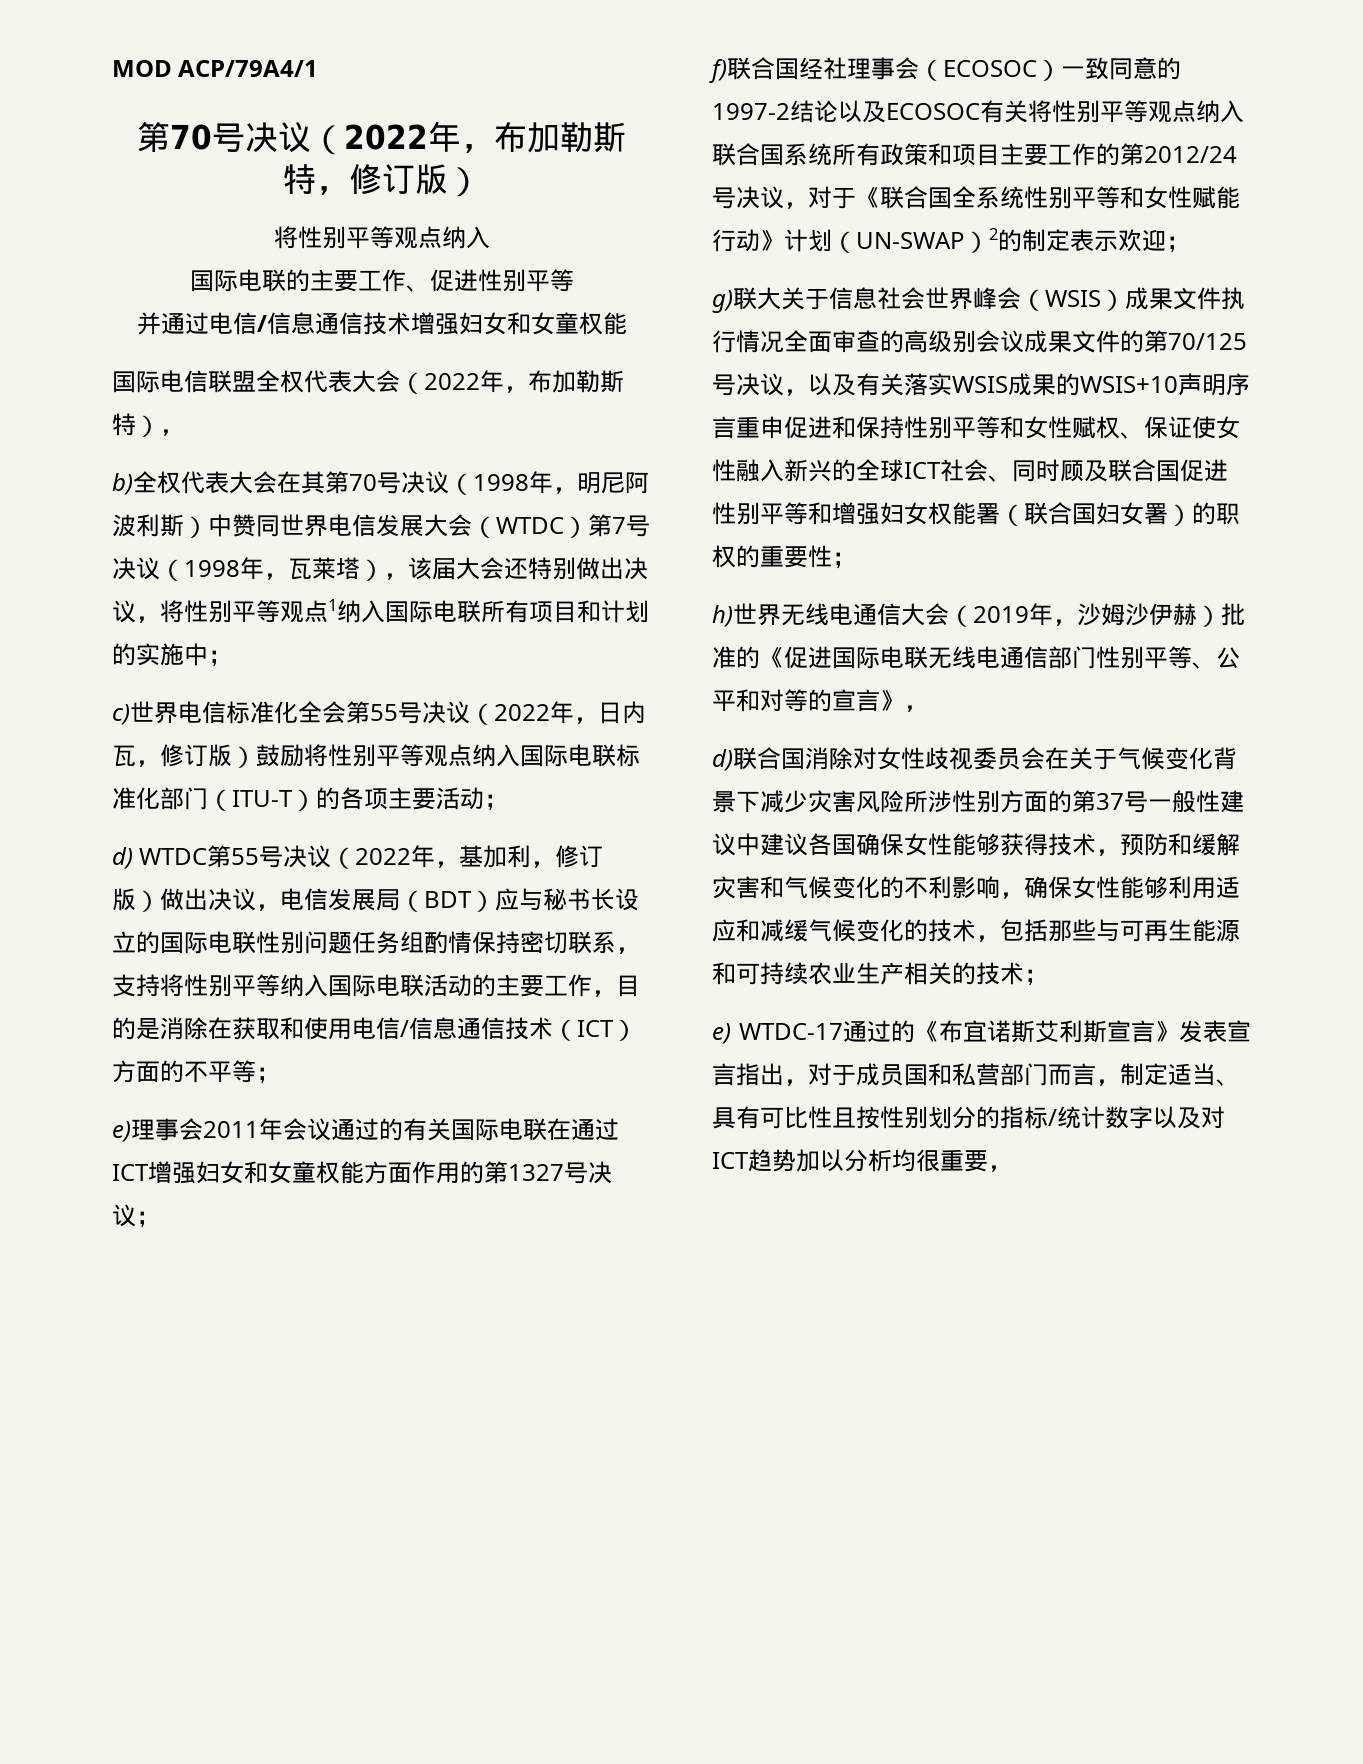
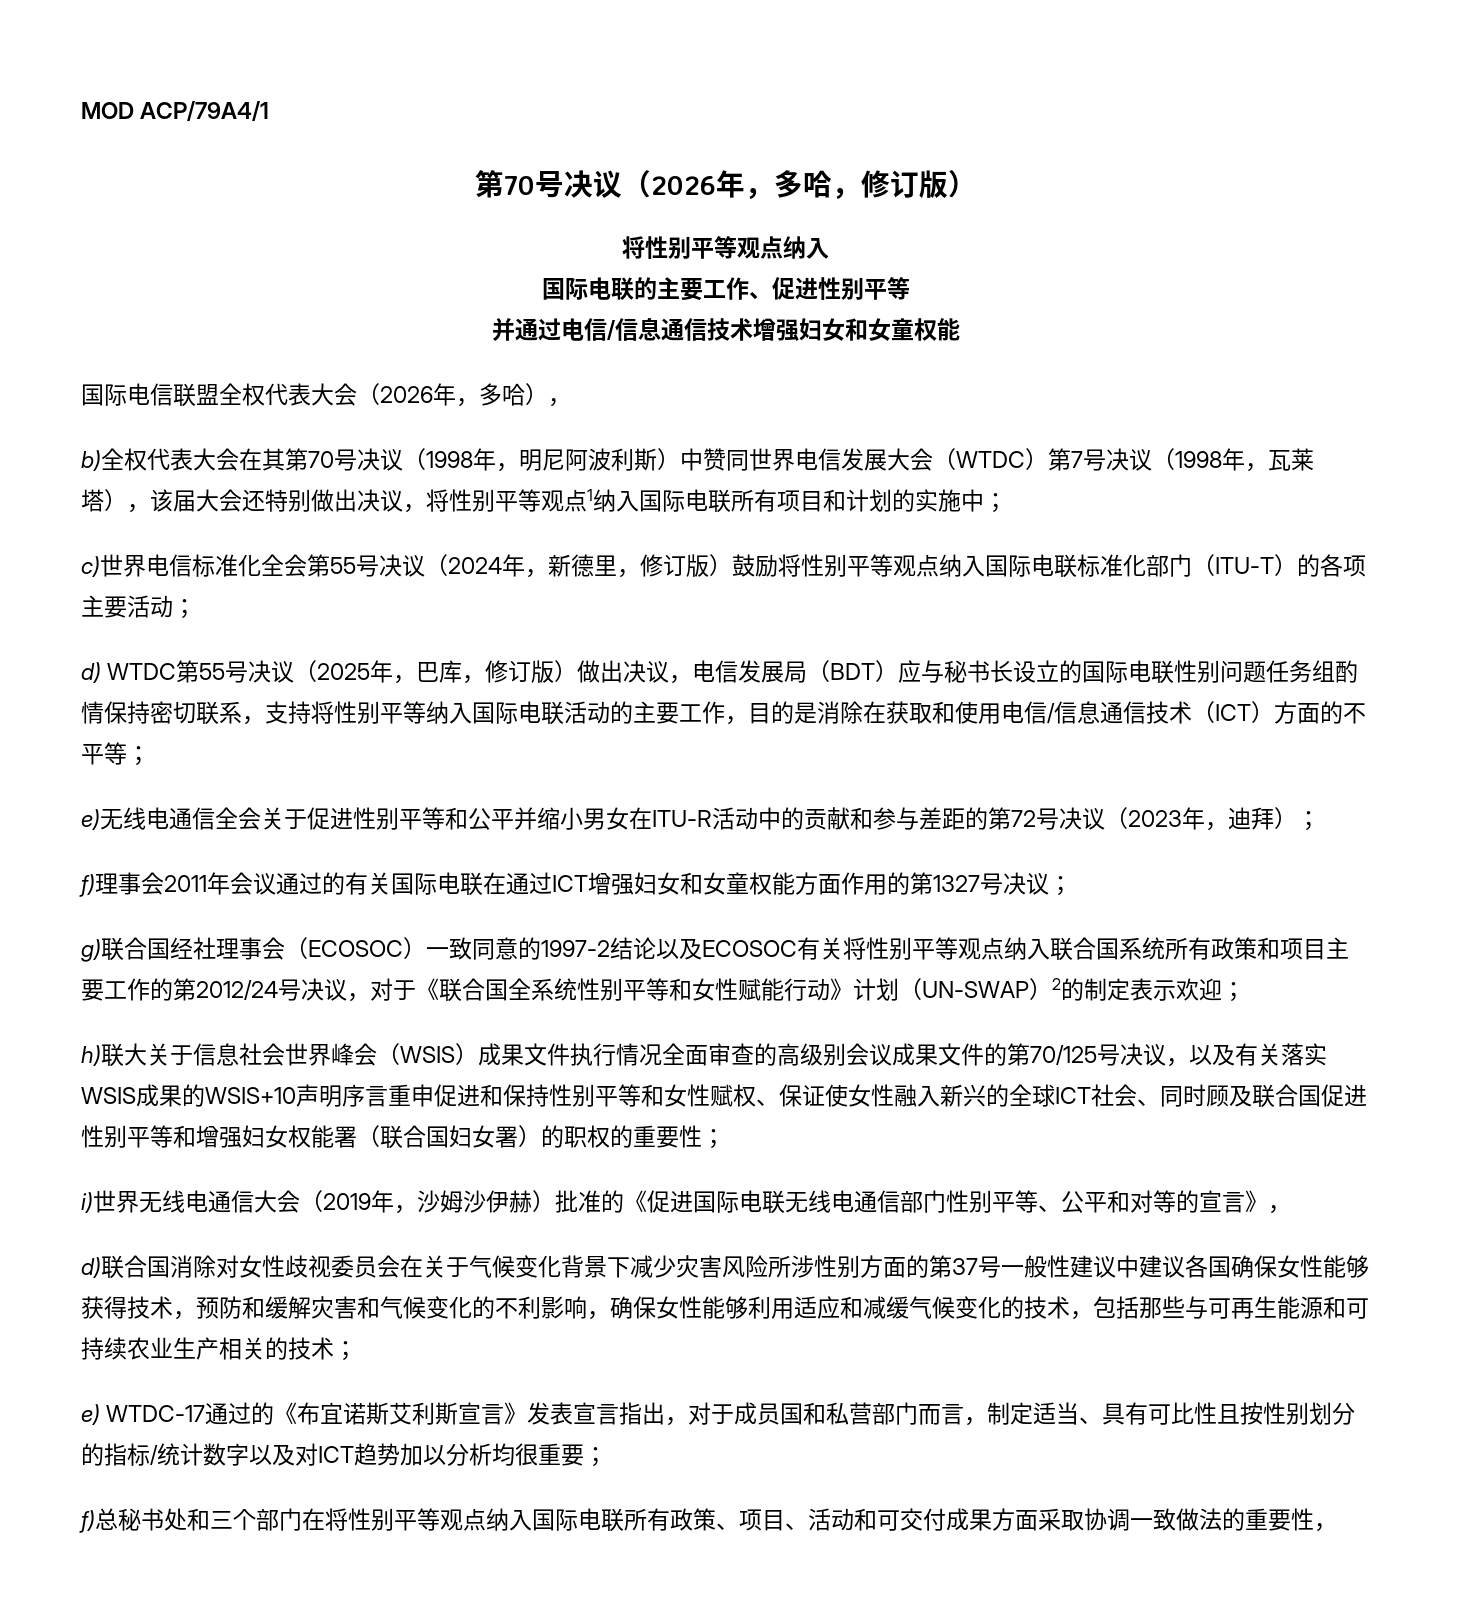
- 第70号决议（2022年，布加勒斯特，修订版）
+ 第70号决议（2026年，多哈，修订版）
- 国际电信联盟全权代表大会（2022年，布加勒斯特），
+ 国际电信联盟全权代表大会（2026年，多哈），
- c)世界电信标准化全会第55号决议（2022年，日内瓦，修订版）鼓励将性别平等观点纳入国际电联标准化部门（ITU-T）的各项主要活动；
+ c)世界电信标准化全会第55号决议（2024年，新德里，修订版）鼓励将性别平等观点纳入国际电联标准化部门（ITU-T）的各项主要活动；
- d) WTDC第55号决议（2022年，基加利，修订版）做出决议，电信发展局（BDT）应与秘书长设立的国际电联性别问题任务组酌情保持密切联系，支持将性别平等纳入国际电联活动的主要工作，目的是消除在获取和使用电信/信息通信技术（ICT）方面的不平等；
+ d) WTDC第55号决议（2025年，巴库，修订版）做出决议，电信发展局（BDT）应与秘书长设立的国际电联性别问题任务组酌情保持密切联系，支持将性别平等纳入国际电联活动的主要工作，目的是消除在获取和使用电信/信息通信技术（ICT）方面的不平等；
- e)理事会2011年会议通过的有关国际电联在通过ICT增强妇女和女童权能方面作用的第1327号决议；
+ e)无线电通信全会关于促进性别平等和公平并缩小男女在ITU-R活动中的贡献和参与差距的第72号决议（2023年，迪拜）；
+ f)理事会2011年会议通过的有关国际电联在通过ICT增强妇女和女童权能方面作用的第1327号决议；
- f)联合国经社理事会（ECOSOC）一致同意的1997-2结论以及ECOSOC有关将性别平等观点纳入联合国系统所有政策和项目主要工作的第2012/24号决议，对于《联合国全系统性别平等和女性赋能行动》计划（UN-SWAP）2的制定表示欢迎；
+ g)联合国经社理事会（ECOSOC）一致同意的1997-2结论以及ECOSOC有关将性别平等观点纳入联合国系统所有政策和项目主要工作的第2012/24号决议，对于《联合国全系统性别平等和女性赋能行动》计划（UN-SWAP）2的制定表示欢迎；
- g)联大关于信息社会世界峰会（WSIS）成果文件执行情况全面审查的高级别会议成果文件的第70/125号决议，以及有关落实WSIS成果的WSIS+10声明序言重申促进和保持性别平等和女性赋权、保证使女性融入新兴的全球ICT社会、同时顾及联合国促进性别平等和增强妇女权能署（联合国妇女署）的职权的重要性；
+ h)联大关于信息社会世界峰会（WSIS）成果文件执行情况全面审查的高级别会议成果文件的第70/125号决议，以及有关落实WSIS成果的WSIS+10声明序言重申促进和保持性别平等和女性赋权、保证使女性融入新兴的全球ICT社会、同时顾及联合国促进性别平等和增强妇女权能署（联合国妇女署）的职权的重要性；
- h)世界无线电通信大会（2019年，沙姆沙伊赫）批准的《促进国际电联无线电通信部门性别平等、公平和对等的宣言》，
+ i)世界无线电通信大会（2019年，沙姆沙伊赫）批准的《促进国际电联无线电通信部门性别平等、公平和对等的宣言》，
- e) WTDC-17通过的《布宜诺斯艾利斯宣言》发表宣言指出，对于成员国和私营部门而言，制定适当、具有可比性且按性别划分的指标/统计数字以及对ICT趋势加以分析均很重要，
+ e) WTDC-17通过的《布宜诺斯艾利斯宣言》发表宣言指出，对于成员国和私营部门而言，制定适当、具有可比性且按性别划分的指标/统计数字以及对ICT趋势加以分析均很重要；
+ f)总秘书处和三个部门在将性别平等观点纳入国际电联所有政策、项目、活动和可交付成果方面采取协调一致做法的重要性，

